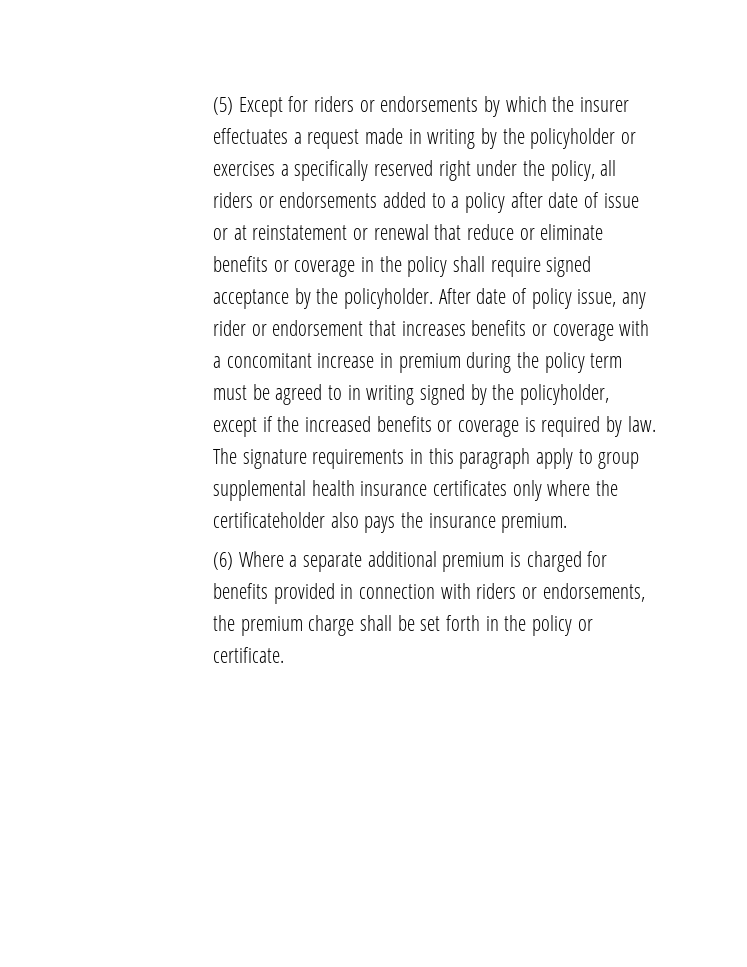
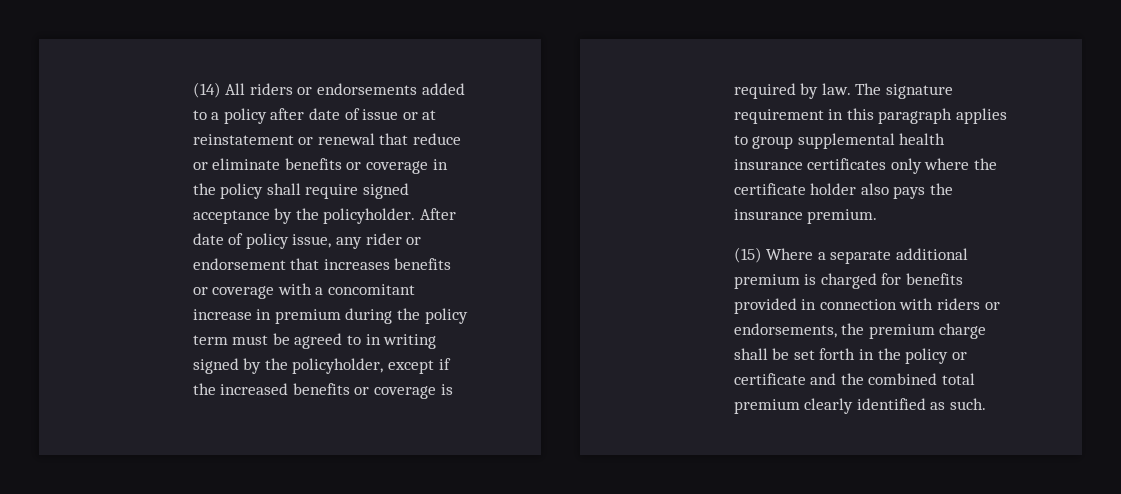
- (5) Except for riders or endorsements by which the insurer effectuates a request made in writing by the policyholder or exercises a specifically reserved right under the policy, all riders or endorsements added to a policy after date of issue or at reinstatement or renewal that reduce or eliminate benefits or coverage in the policy shall require signed acceptance by the policyholder.
+ (14) All riders or endorsements added to a policy after date of issue or at reinstatement or renewal that reduce or eliminate benefits or coverage in the policy shall require signed acceptance by the policyholder.
- The signature requirements in this paragraph apply to group supplemental health insurance certificates only where the certificateholder also pays the insurance premium.
+ The signature requirement in this paragraph applies to group supplemental health insurance certificates only where the certificate holder also pays the insurance premium.
- (6) Where a separate additional premium is charged for benefits provided in connection with riders or endorsements, the premium charge shall be set forth in the policy or certificate.
+ (15) Where a separate additional premium is charged for benefits provided in connection with riders or endorsements, the premium charge shall be set forth in the policy or certificate and the combined total premium clearly identified as such.

